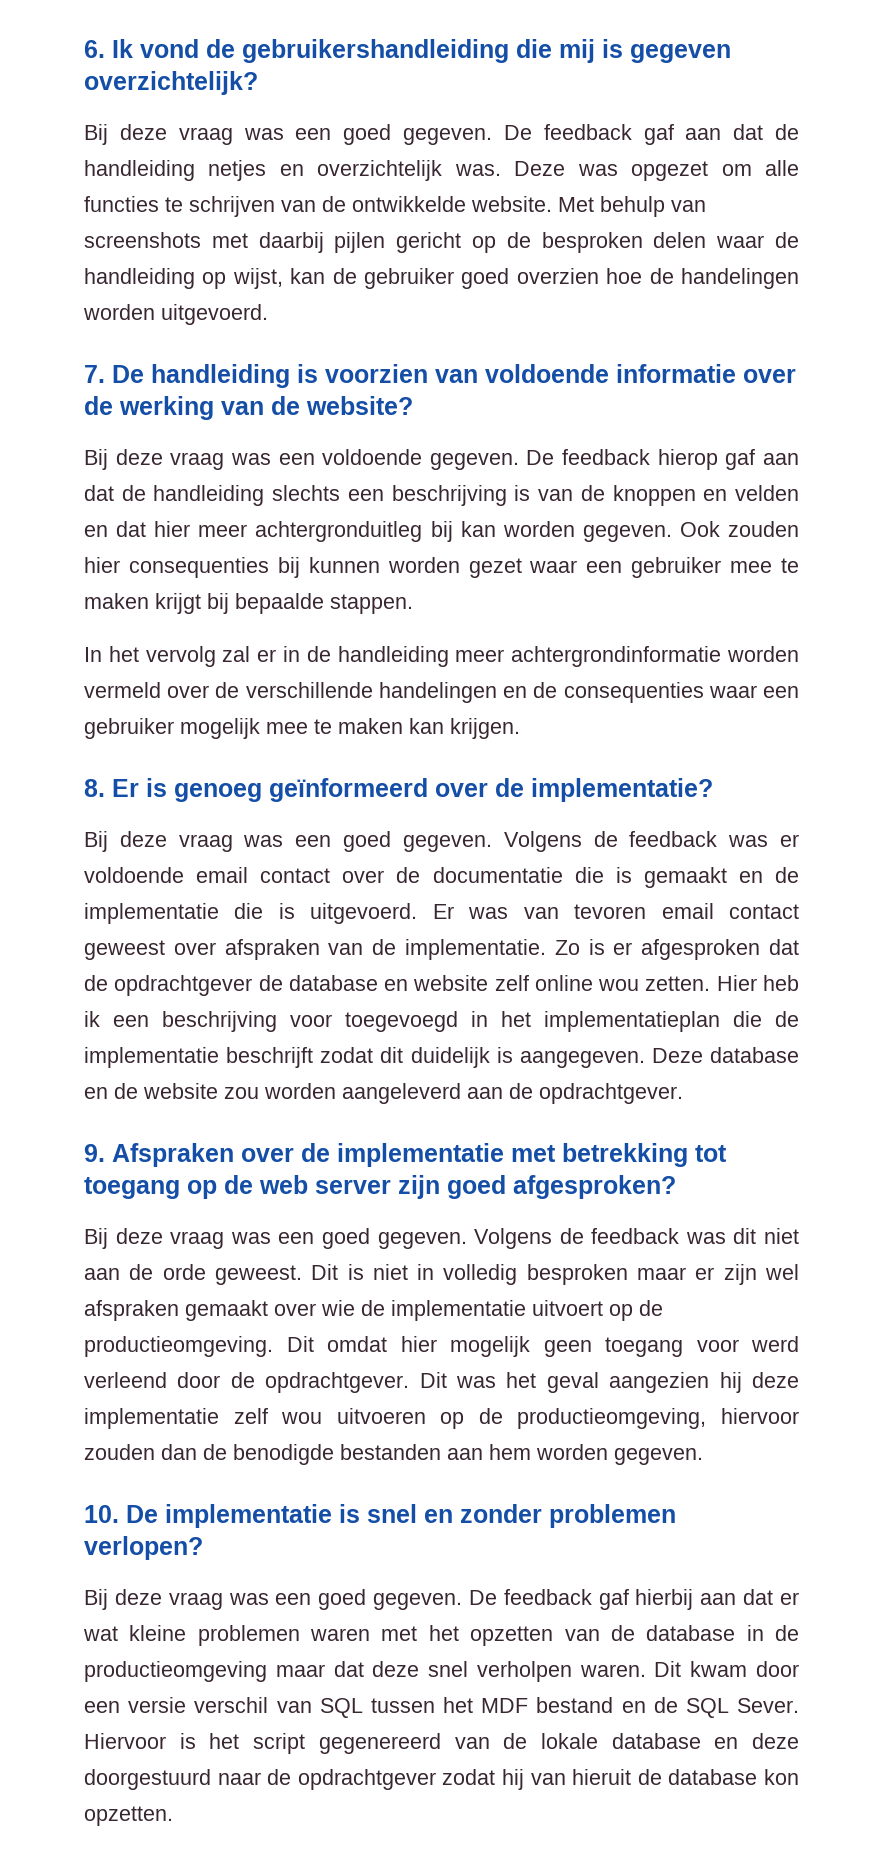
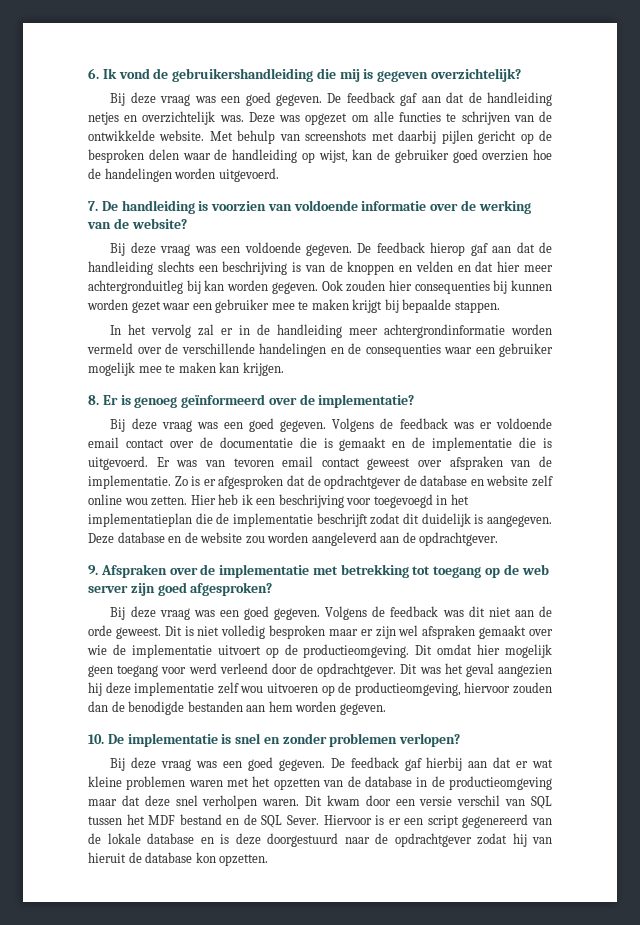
- Dit is niet in volledig besproken maar er zijn wel afspraken gemaakt over wie de implementatie uitvoert op de productieomgeving.
+ Dit is niet volledig besproken maar er zijn wel afspraken gemaakt over wie de implementatie uitvoert op de productieomgeving.
- Hiervoor is het script gegenereerd van de lokale database en deze doorgestuurd naar de opdrachtgever zodat hij van hieruit de database kon opzetten.
+ Hiervoor is er een script gegenereerd van de lokale database en is deze doorgestuurd naar de opdrachtgever zodat hij van hieruit de database kon opzetten.

